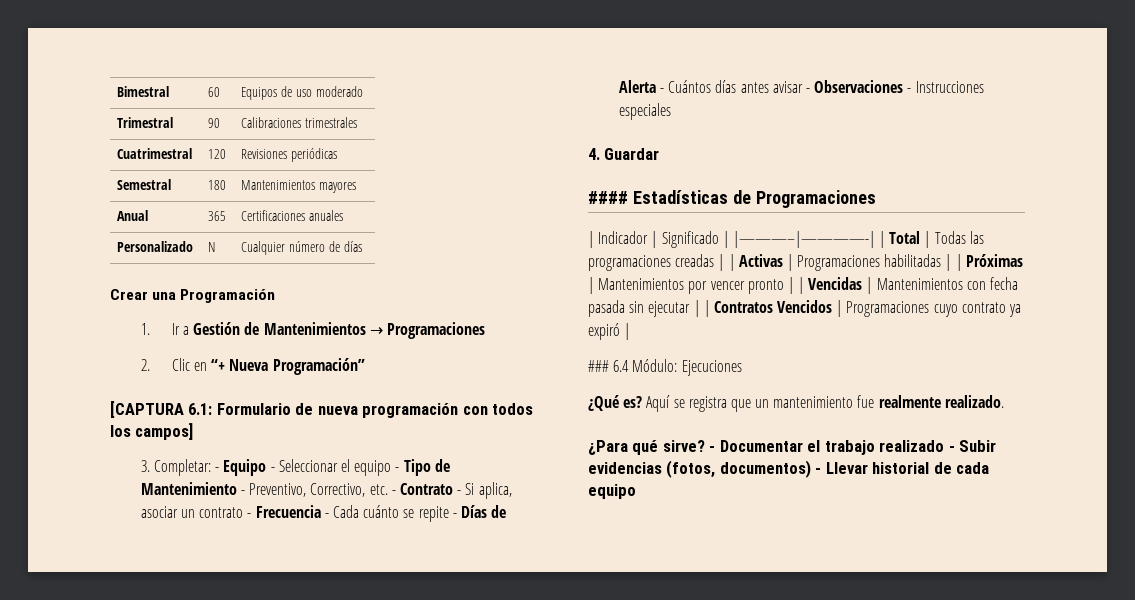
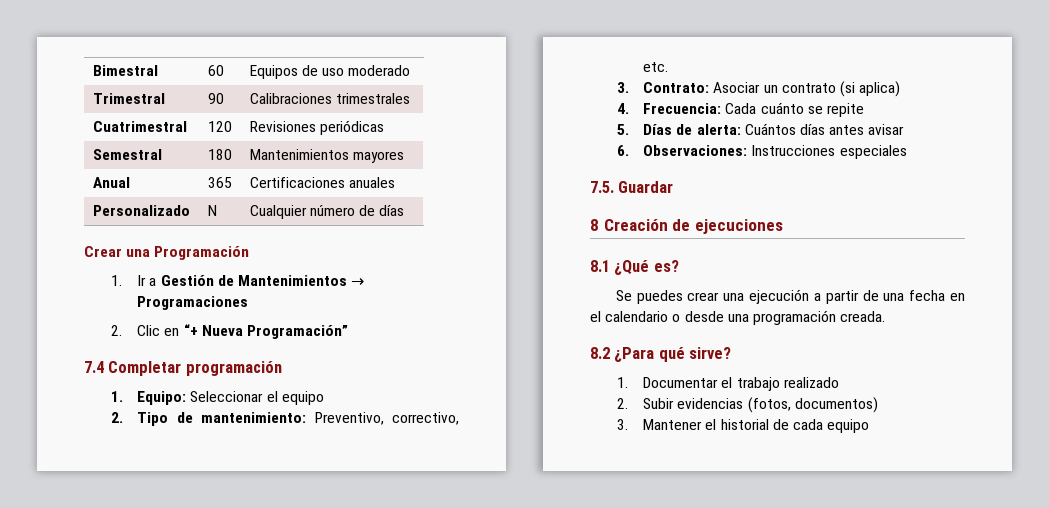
- [CAPTURA 6.1: Formulario de nueva programación con todos los campos]
- 3. Completar: - Equipo - Seleccionar el equipo - Tipo de Mantenimiento - Preventivo, Correctivo, etc. - Contrato - Si aplica, asociar un contrato - Frecuencia - Cada cuánto se repite - Días de Alerta - Cuántos días antes avisar - Observaciones - Instrucciones especiales
+ 7.4 Completar programación
+ 1. Equipo: Seleccionar el equipo
+ 2. Tipo de mantenimiento: Preventivo, correctivo, etc.
+ 3. Contrato: Asociar un contrato (si aplica)
+ 4. Frecuencia: Cada cuánto se repite
+ 5. Días de alerta: Cuántos días antes avisar
+ 6. Observaciones: Instrucciones especiales
- 4. Guardar
+ 7.5. Guardar
- #### Estadísticas de Programaciones
- | Indicador | Significado | |———–|————-| | Total | Todas las programaciones creadas | | Activas | Programaciones habilitadas | | Próximas | Mantenimientos por vencer pronto | | Vencidas | Mantenimientos con fecha pasada sin ejecutar | | Contratos Vencidos | Programaciones cuyo contrato ya expiró |
- ### 6.4 Módulo: Ejecuciones
- ¿Qué es? Aquí se registra que un mantenimiento fue realmente realizado.
- ¿Para qué sirve? - Documentar el trabajo realizado - Subir evidencias (fotos, documentos) - Llevar historial de cada equipo
+ 8 Creación de ejecuciones
+ 8.1 ¿Qué es?
+ Se puedes crear una ejecución a partir de una fecha en el calendario o desde una programación creada.
+ 8.2 ¿Para qué sirve?
+ 1. Documentar el trabajo realizado
+ 2. Subir evidencias (fotos, documentos)
+ 3. Mantener el historial de cada equipo

